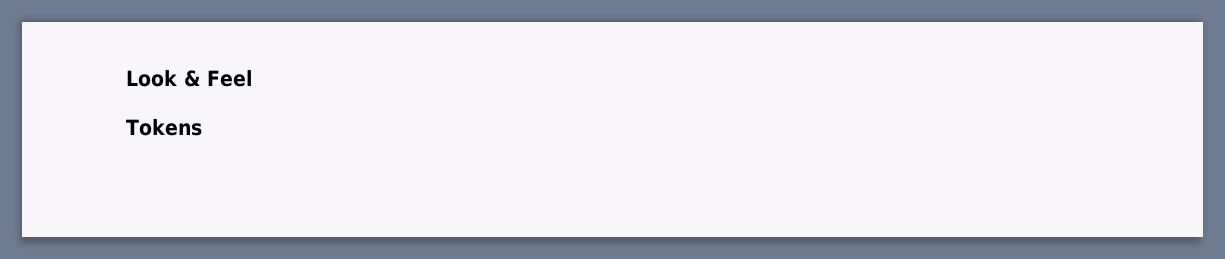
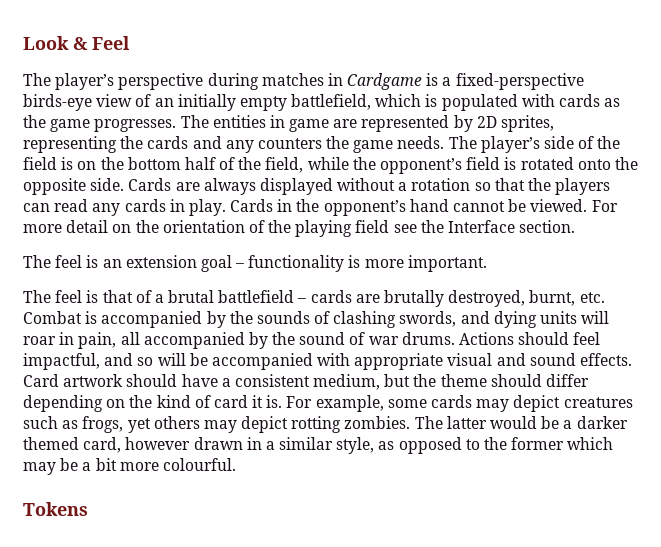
+ The player’s perspective during matches in Cardgame is a fixed-perspective birds-eye view of an initially empty battlefield, which is populated with cards as the game progresses. The entities in game are represented by 2D sprites, representing the cards and any counters the game needs. The player’s side of the field is on the bottom half of the field, while the opponent’s field is rotated onto the opposite side. Cards are always displayed without a rotation so that the players can read any cards in play. Cards in the opponent’s hand cannot be viewed. For more detail on the orientation of the playing field see the Interface section.
+ The feel is an extension goal – functionality is more important.
+ The feel is that of a brutal battlefield – cards are brutally destroyed, burnt, etc. Combat is accompanied by the sounds of clashing swords, and dying units will roar in pain, all accompanied by the sound of war drums. Actions should feel impactful, and so will be accompanied with appropriate visual and sound effects. Card artwork should have a consistent medium, but the theme should differ depending on the kind of card it is. For example, some cards may depict creatures such as frogs, yet others may depict rotting zombies. The latter would be a darker themed card, however drawn in a similar style, as opposed to the former which may be a bit more colourful.

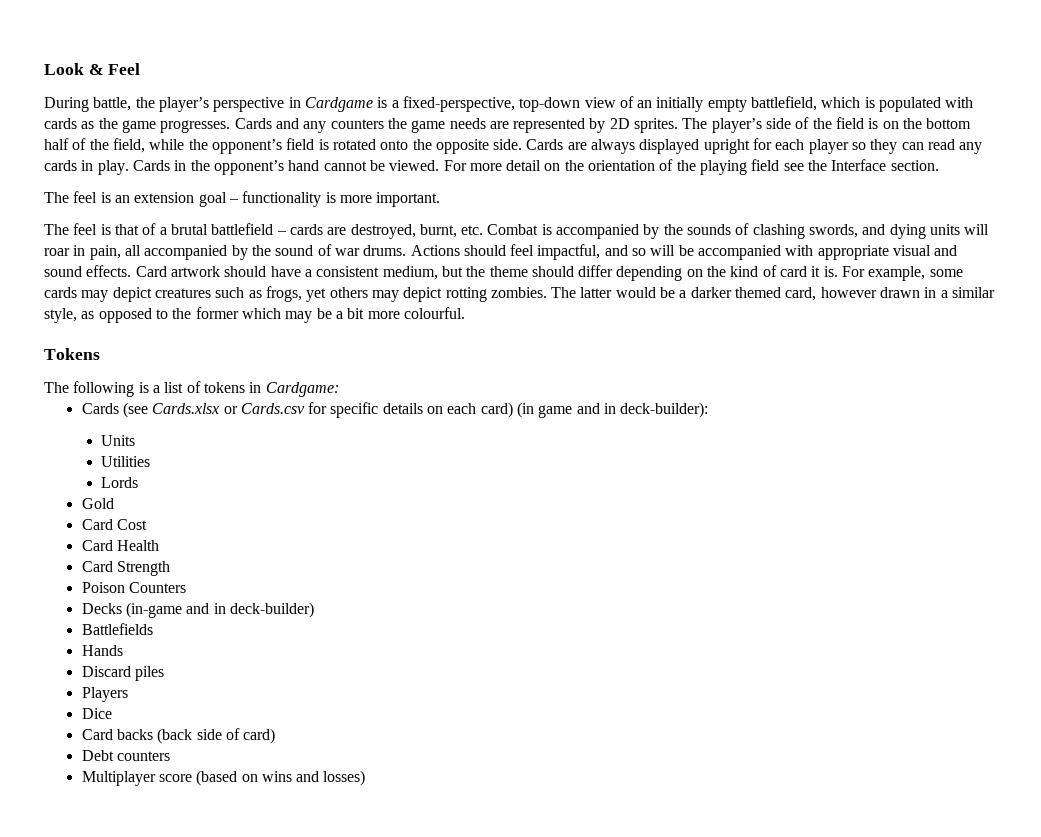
- The player’s perspective during matches in Cardgame is a fixed-perspective birds-eye view of an initially empty battlefield, which is populated with cards as the game progresses.
+ During battle, the player’s perspective in Cardgame is a fixed-perspective, top-down view of an initially empty battlefield, which is populated with cards as the game progresses.
- The entities in game are represented by 2D sprites, representing the cards and any counters the game needs.
+ Cards and any counters the game needs are represented by 2D sprites.
- Cards are always displayed without a rotation so that the players can read any cards in play.
+ Cards are always displayed upright for each player so they can read any cards in play.
- The feel is that of a brutal battlefield – cards are brutally destroyed, burnt, etc. Combat is accompanied by the sounds of clashing swords, and dying units will roar in pain, all accompanied by the sound of war drums.
+ The feel is that of a brutal battlefield – cards are destroyed, burnt, etc. Combat is accompanied by the sounds of clashing swords, and dying units will roar in pain, all accompanied by the sound of war drums.
+ The following is a list of tokens in Cardgame:
+ Cards (see Cards.xlsx or Cards.csv for specific details on each card) (in game and in deck-builder):
+ Units
+ Utilities
+ Lords
+ Gold
+ Card Cost
+ Card Health
+ Card Strength
+ Poison Counters
+ Decks (in-game and in deck-builder)
+ Battlefields
+ Hands
+ Discard piles
+ Players
+ Dice
+ Card backs (back side of card)
+ Debt counters
+ Multiplayer score (based on wins and losses)

